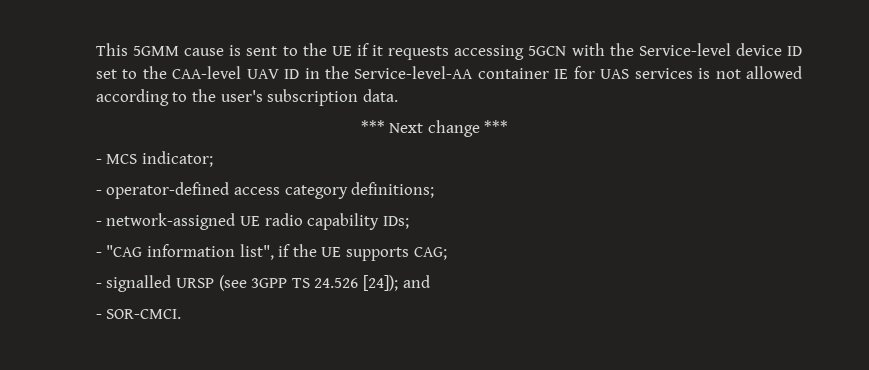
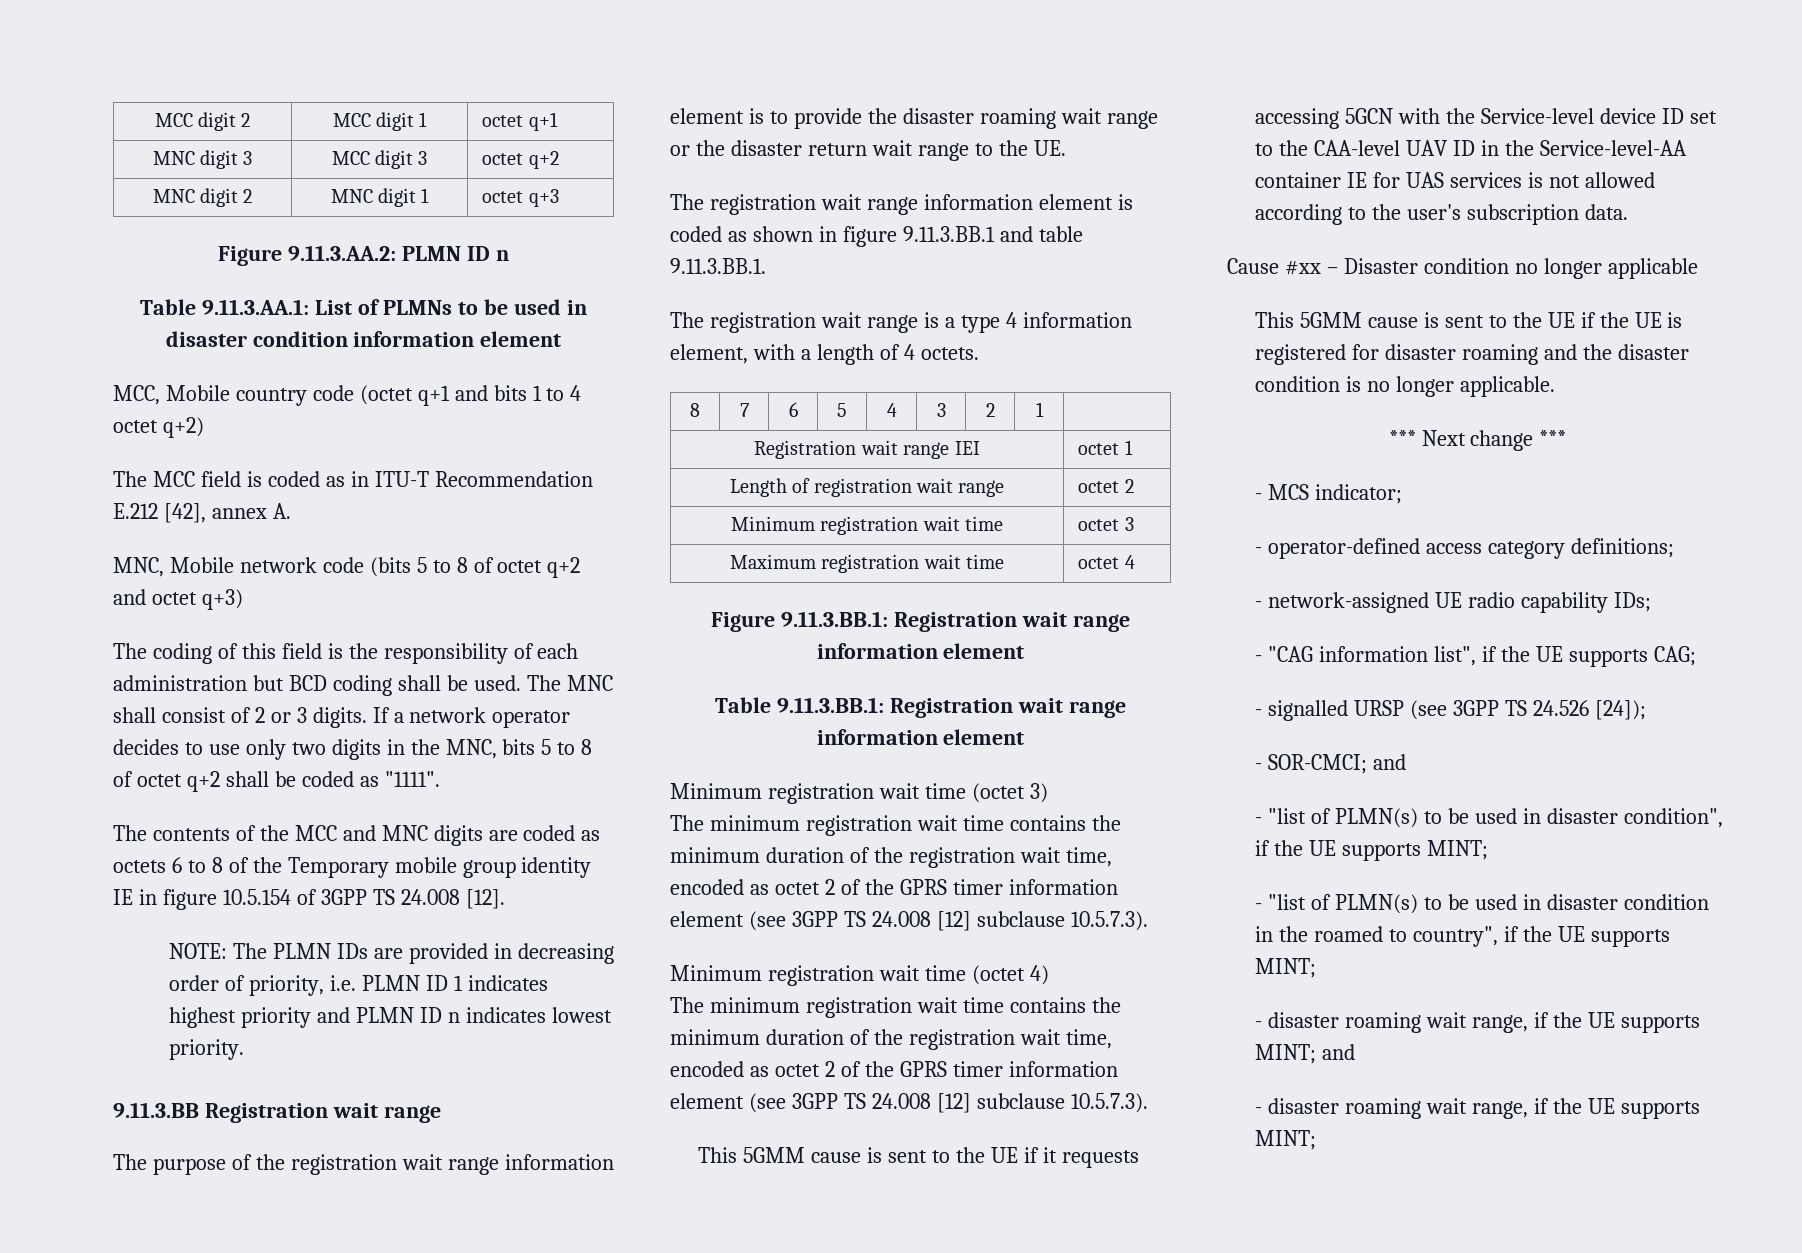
+ MCC digit 2 | MCC digit 1 | octet q+1
+ MNC digit 3 | MCC digit 3 | octet q+2
+ MNC digit 2 | MNC digit 1 | octet q+3
+ Figure 9.11.3.AA.2: PLMN ID n
+ Table 9.11.3.AA.1: List of PLMNs to be used in disaster condition information element
+ MCC, Mobile country code (octet q+1 and bits 1 to 4 octet q+2)
+ The MCC field is coded as in ITU-T Recommendation E.212 [42], annex A.
+ MNC, Mobile network code (bits 5 to 8 of octet q+2 and octet q+3)
+ The coding of this field is the responsibility of each administration but BCD coding shall be used. The MNC shall consist of 2 or 3 digits. If a network operator decides to use only two digits in the MNC, bits 5 to 8 of octet q+2 shall be coded as "1111".
+ The contents of the MCC and MNC digits are coded as octets 6 to 8 of the Temporary mobile group identity IE in figure 10.5.154 of 3GPP TS 24.008 [12].
+ NOTE: The PLMN IDs are provided in decreasing order of priority, i.e. PLMN ID 1 indicates highest priority and PLMN ID n indicates lowest priority.
+ 9.11.3.BB Registration wait range
+ The purpose of the registration wait range information element is to provide the disaster roaming wait range or the disaster return wait range to the UE.
+ The registration wait range information element is coded as shown in figure 9.11.3.BB.1 and table 9.11.3.BB.1.
+ The registration wait range is a type 4 information element, with a length of 4 octets.
+ 8 | 7 | 6 | 5 | 4 | 3 | 2 | 1 |
+ Registration wait range IEI | octet 1
+ Length of registration wait range | octet 2
+ Minimum registration wait time | octet 3
+ Maximum registration wait time | octet 4
+ Figure 9.11.3.BB.1: Registration wait range information element
+ Table 9.11.3.BB.1: Registration wait range information element
+ Minimum registration wait time (octet 3)
+ The minimum registration wait time contains the minimum duration of the registration wait time, encoded as octet 2 of the GPRS timer information element (see 3GPP TS 24.008 [12] subclause 10.5.7.3).
+ Minimum registration wait time (octet 4)
+ The minimum registration wait time contains the minimum duration of the registration wait time, encoded as octet 2 of the GPRS timer information element (see 3GPP TS 24.008 [12] subclause 10.5.7.3).
+ Cause #xx – Disaster condition no longer applicable
+ This 5GMM cause is sent to the UE if the UE is registered for disaster roaming and the disaster condition is no longer applicable.
- - signalled URSP (see 3GPP TS 24.526 [24]); and
- - SOR-CMCI.
+ - signalled URSP (see 3GPP TS 24.526 [24]);
+ - SOR-CMCI; and
+ - "list of PLMN(s) to be used in disaster condition", if the UE supports MINT;
+ - "list of PLMN(s) to be used in disaster condition in the roamed to country", if the UE supports MINT;
+ - disaster roaming wait range, if the UE supports MINT; and
+ - disaster roaming wait range, if the UE supports MINT;

